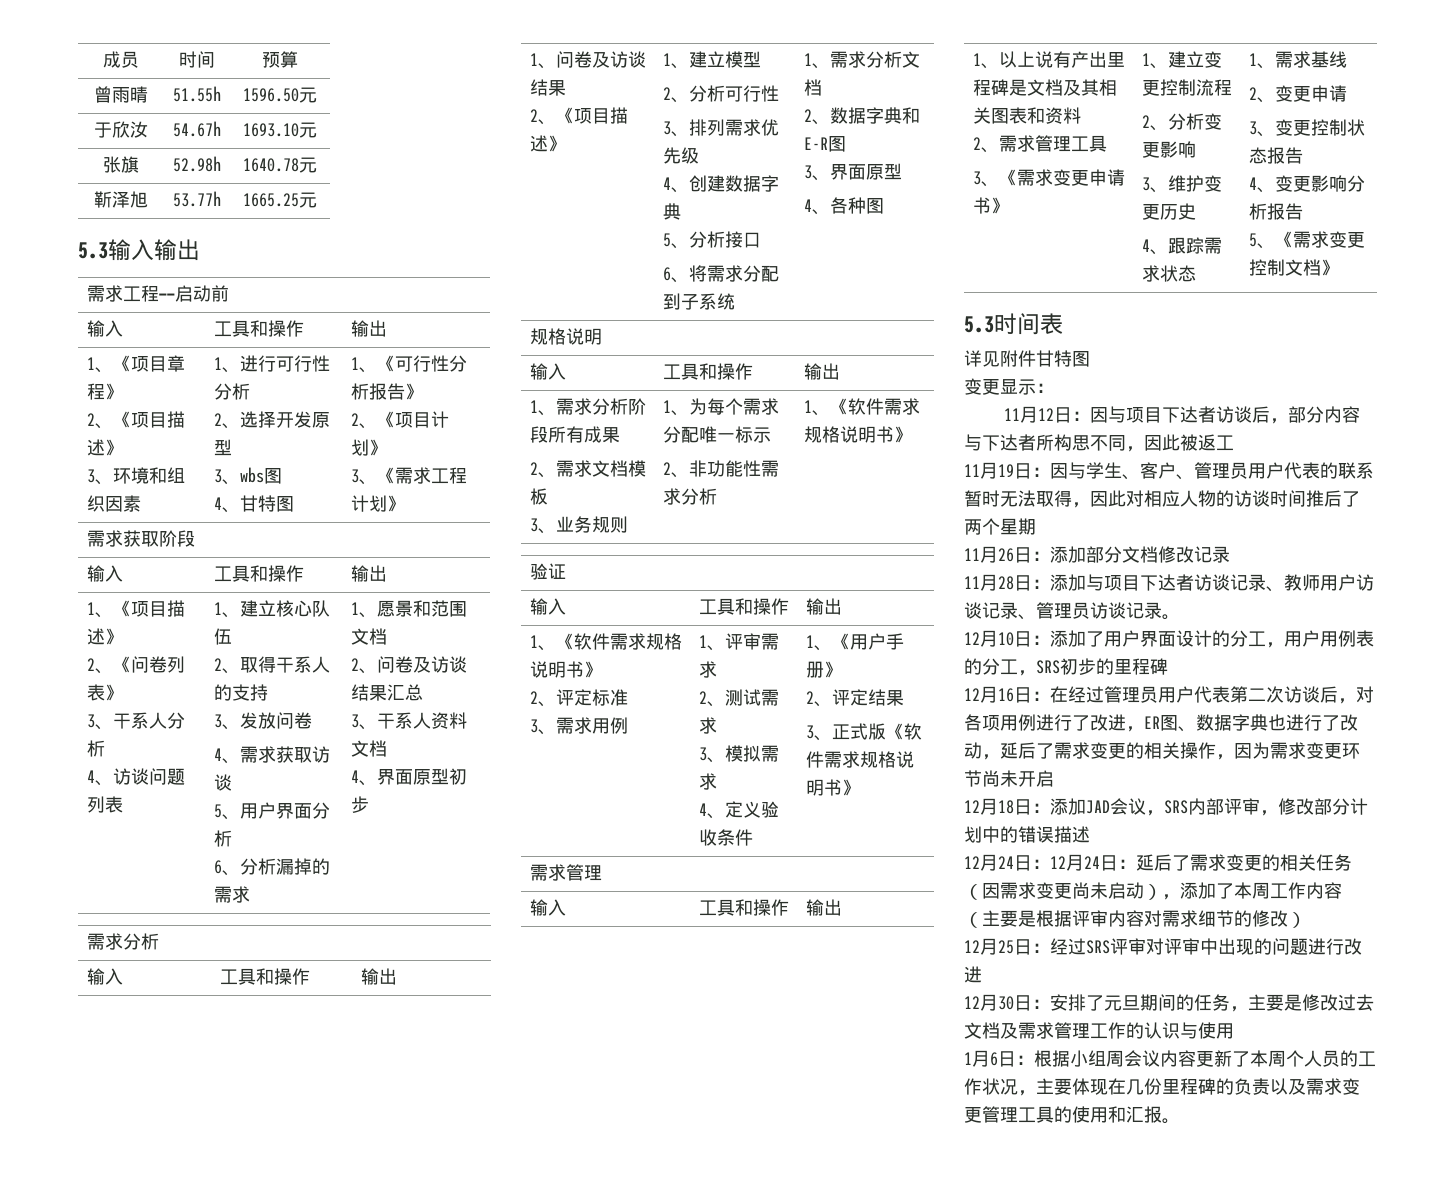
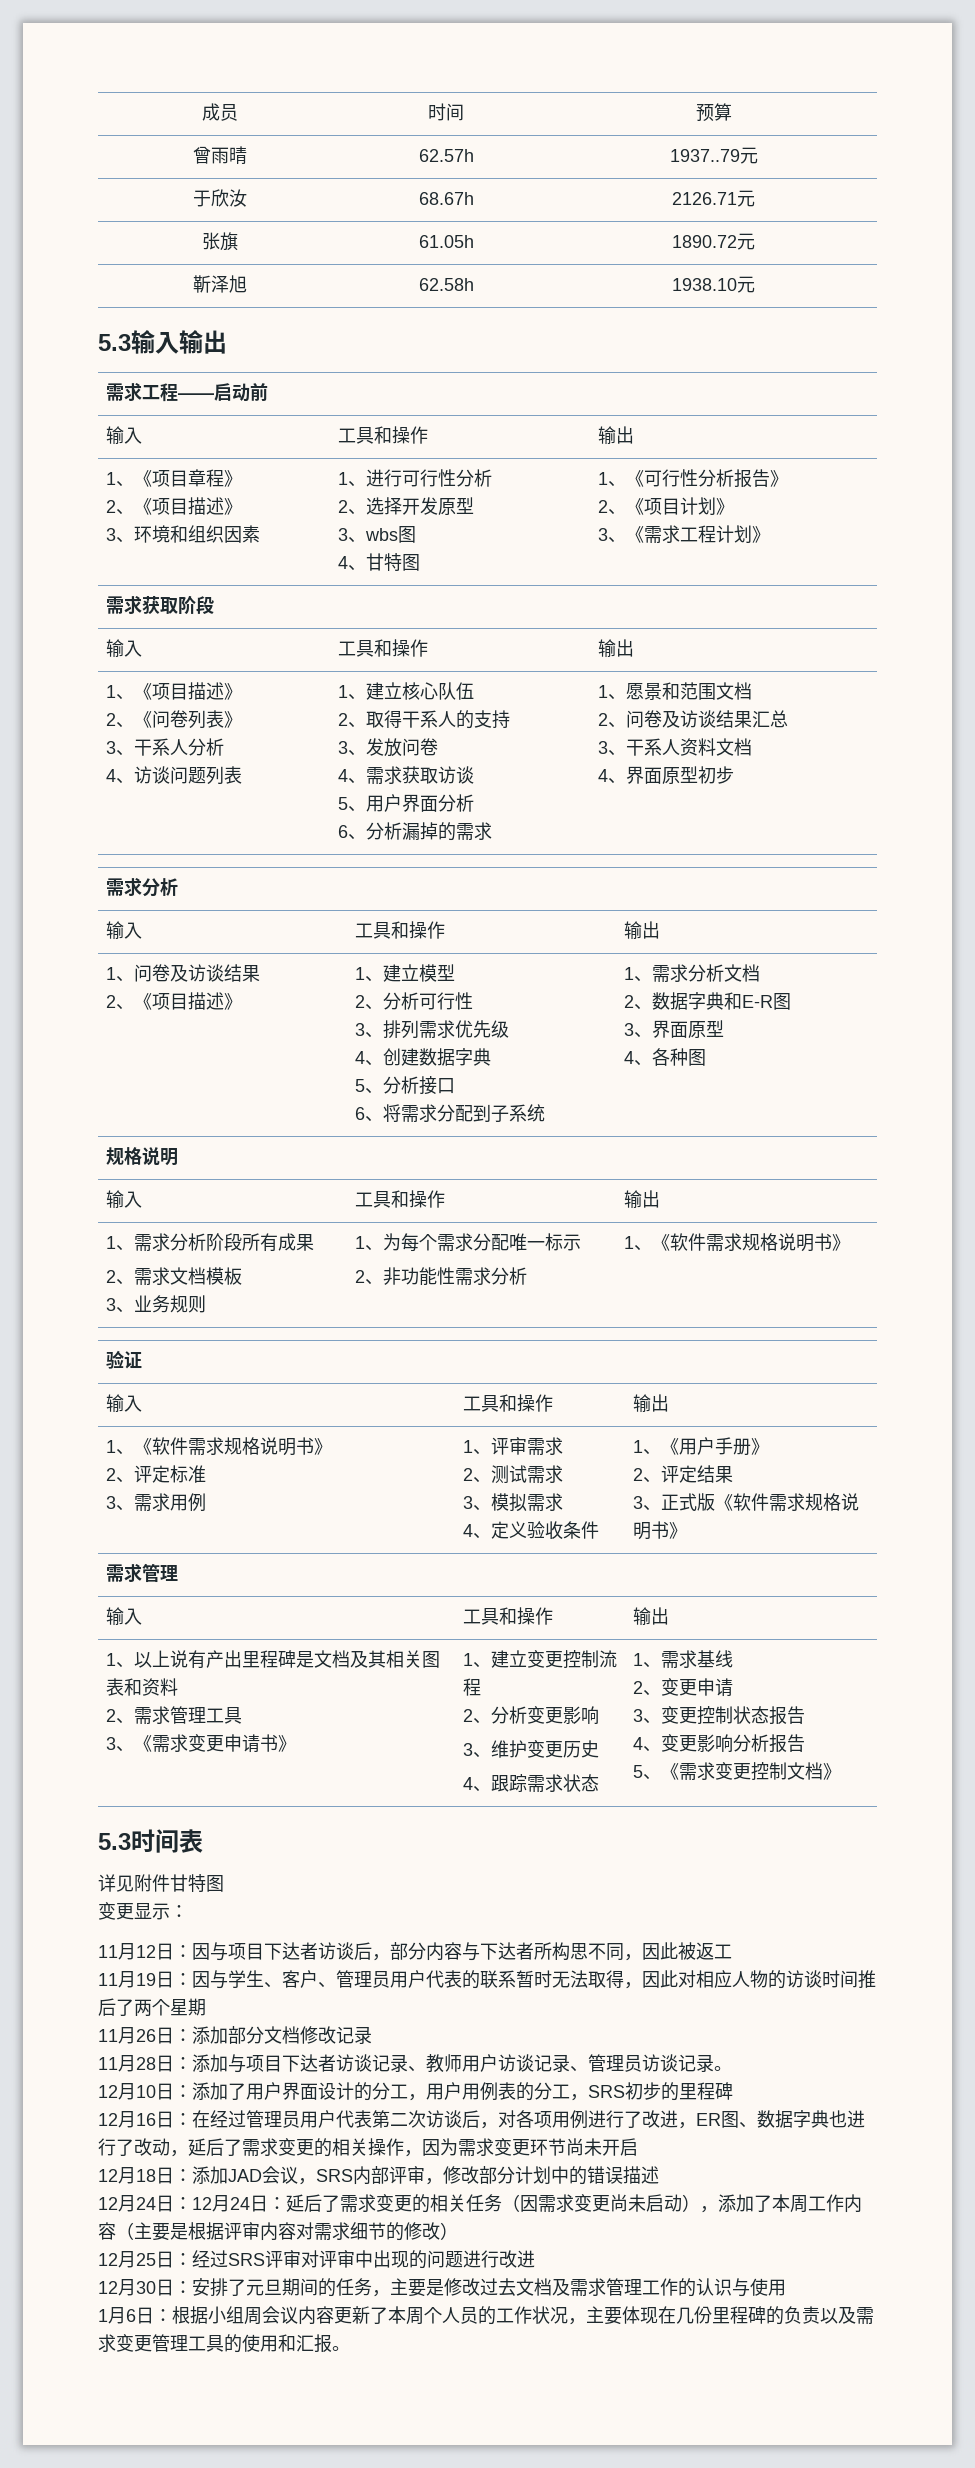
- 曾雨晴 | 51.55h | 1596.50元
+ 曾雨晴 | 62.57h | 1937..79元
- 于欣汝 | 54.67h | 1693.10元
+ 于欣汝 | 68.67h | 2126.71元
- 张旗 | 52.98h | 1640.78元
+ 张旗 | 61.05h | 1890.72元
- 靳泽旭 | 53.77h | 1665.25元
+ 靳泽旭 | 62.58h | 1938.10元

